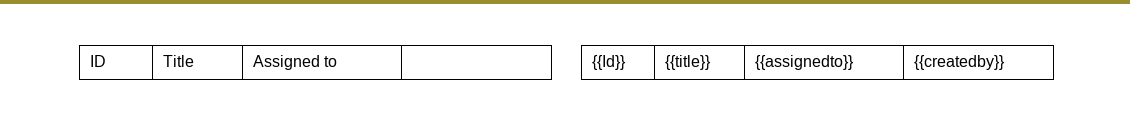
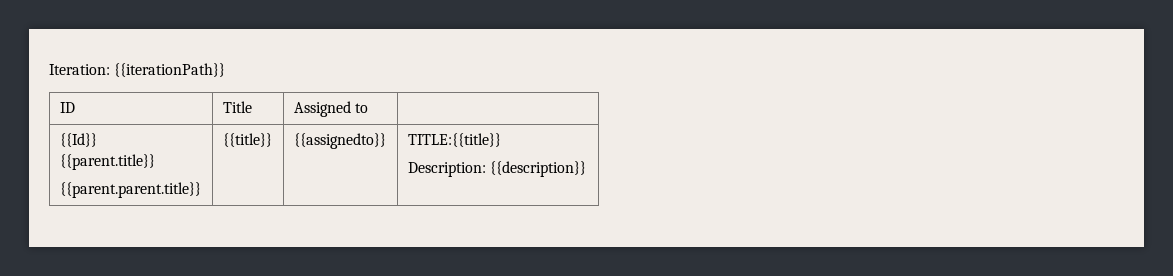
+ Iteration: {{iterationPath}}
- {{Id}} | {{title}} | {{assignedto}} | {{createdby}}
+ {{Id}}
+ {{parent.title}}
+ {{parent.parent.title}} | {{title}} | {{assignedto}} | TITLE:{{title}}
+ Description: {{description}}

